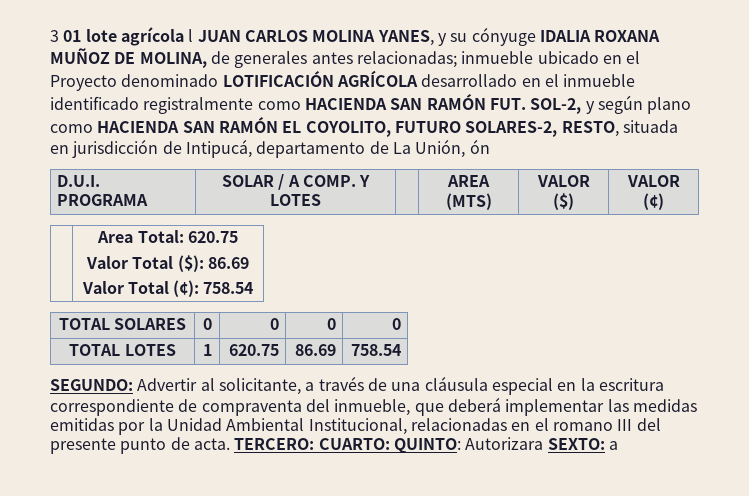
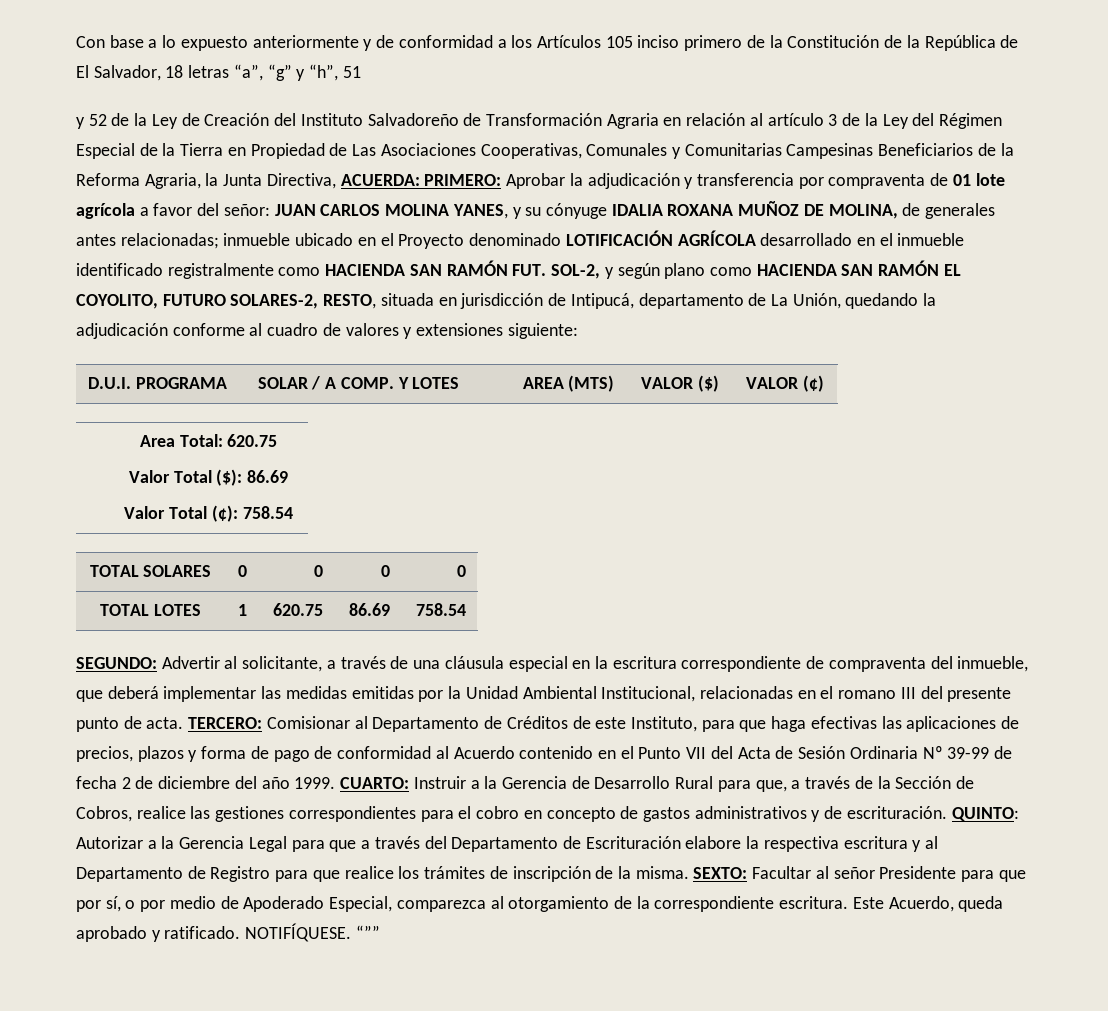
- 3 01 lote agrícola l JUAN CARLOS MOLINA YANES, y su cónyuge IDALIA ROXANA MUÑOZ DE MOLINA, de generales antes relacionadas; inmueble ubicado en el Proyecto denominado LOTIFICACIÓN AGRÍCOLA desarrollado en el inmueble identificado registralmente como HACIENDA SAN RAMÓN FUT. SOL-2, y según plano como HACIENDA SAN RAMÓN EL COYOLITO, FUTURO SOLARES-2, RESTO, situada en jurisdicción de Intipucá, departamento de La Unión, ón
+ Con base a lo expuesto anteriormente y de conformidad a los Artículos 105 inciso primero de la Constitución de la República de El Salvador, 18 letras “a”, “g” y “h”, 51
+ y 52 de la Ley de Creación del Instituto Salvadoreño de Transformación Agraria en relación al artículo 3 de la Ley del Régimen Especial de la Tierra en Propiedad de Las Asociaciones Cooperativas, Comunales y Comunitarias Campesinas Beneficiarios de la Reforma Agraria, la Junta Directiva, ACUERDA: PRIMERO: Aprobar la adjudicación y transferencia por compraventa de 01 lote agrícola a favor del señor: JUAN CARLOS MOLINA YANES, y su cónyuge IDALIA ROXANA MUÑOZ DE MOLINA, de generales antes relacionadas; inmueble ubicado en el Proyecto denominado LOTIFICACIÓN AGRÍCOLA desarrollado en el inmueble identificado registralmente como HACIENDA SAN RAMÓN FUT. SOL-2, y según plano como HACIENDA SAN RAMÓN EL COYOLITO, FUTURO SOLARES-2, RESTO, situada en jurisdicción de Intipucá, departamento de La Unión, quedando la adjudicación conforme al cuadro de valores y extensiones siguiente:
- TERCERO: CUARTO: QUINTO: Autorizara SEXTO: a
+ TERCERO: Comisionar al Departamento de Créditos de este Instituto, para que haga efectivas las aplicaciones de precios, plazos y forma de pago de conformidad al Acuerdo contenido en el Punto VII del Acta de Sesión Ordinaria Nº 39-99 de fecha 2 de diciembre del año 1999. CUARTO: Instruir a la Gerencia de Desarrollo Rural para que, a través de la Sección de Cobros, realice las gestiones correspondientes para el cobro en concepto de gastos administrativos y de escrituración. QUINTO: Autorizar a la Gerencia Legal para que a través del Departamento de Escrituración elabore la respectiva escritura y al Departamento de Registro para que realice los trámites de inscripción de la misma. SEXTO: Facultar al señor Presidente para que por sí, o por medio de Apoderado Especial, comparezca al otorgamiento de la correspondiente escritura. Este Acuerdo, queda aprobado y ratificado. NOTIFÍQUESE. “””

